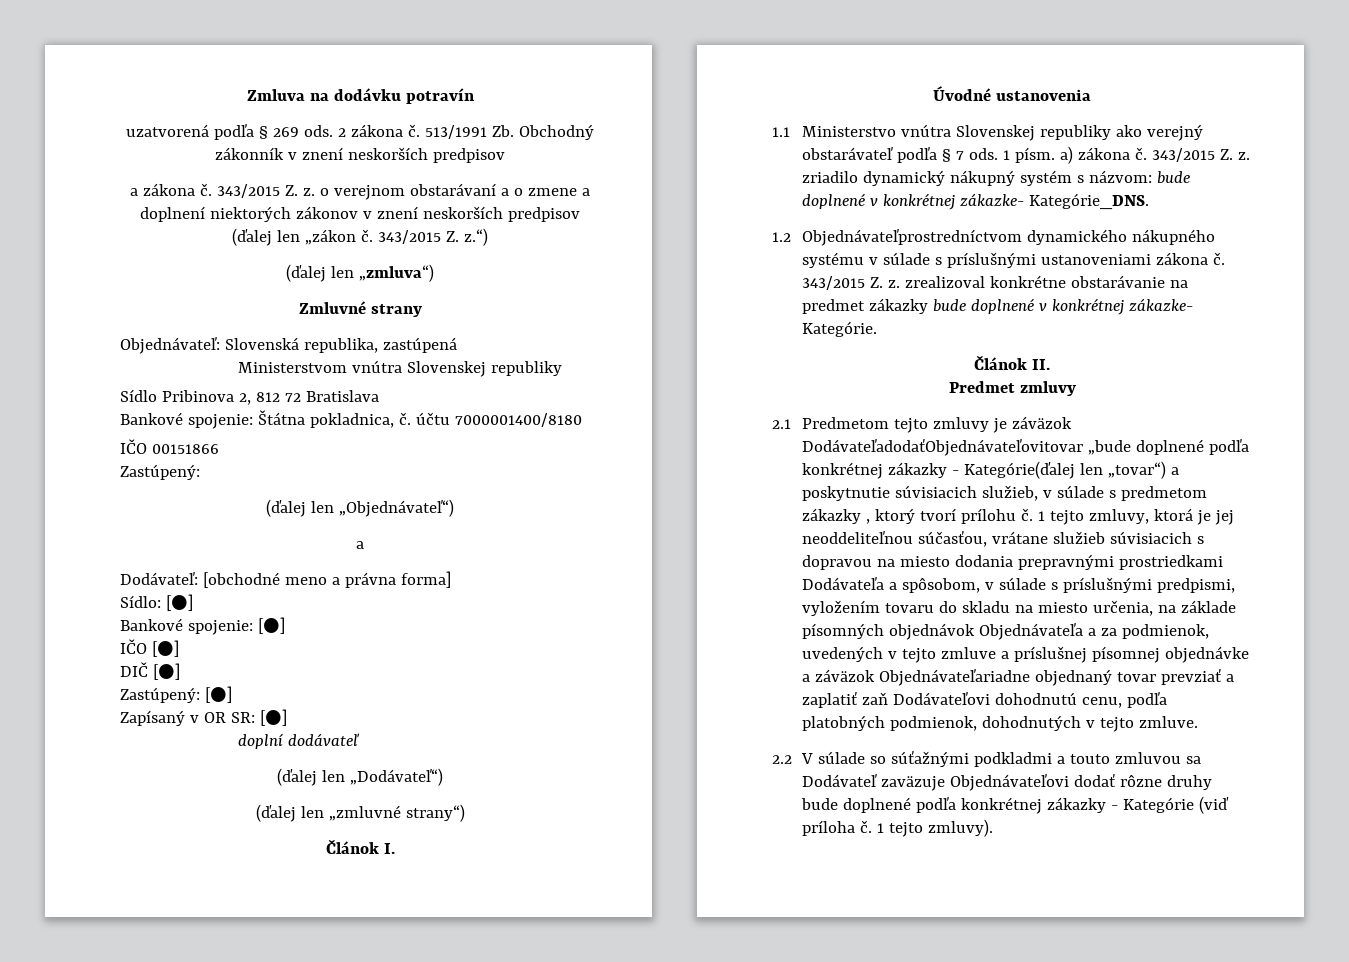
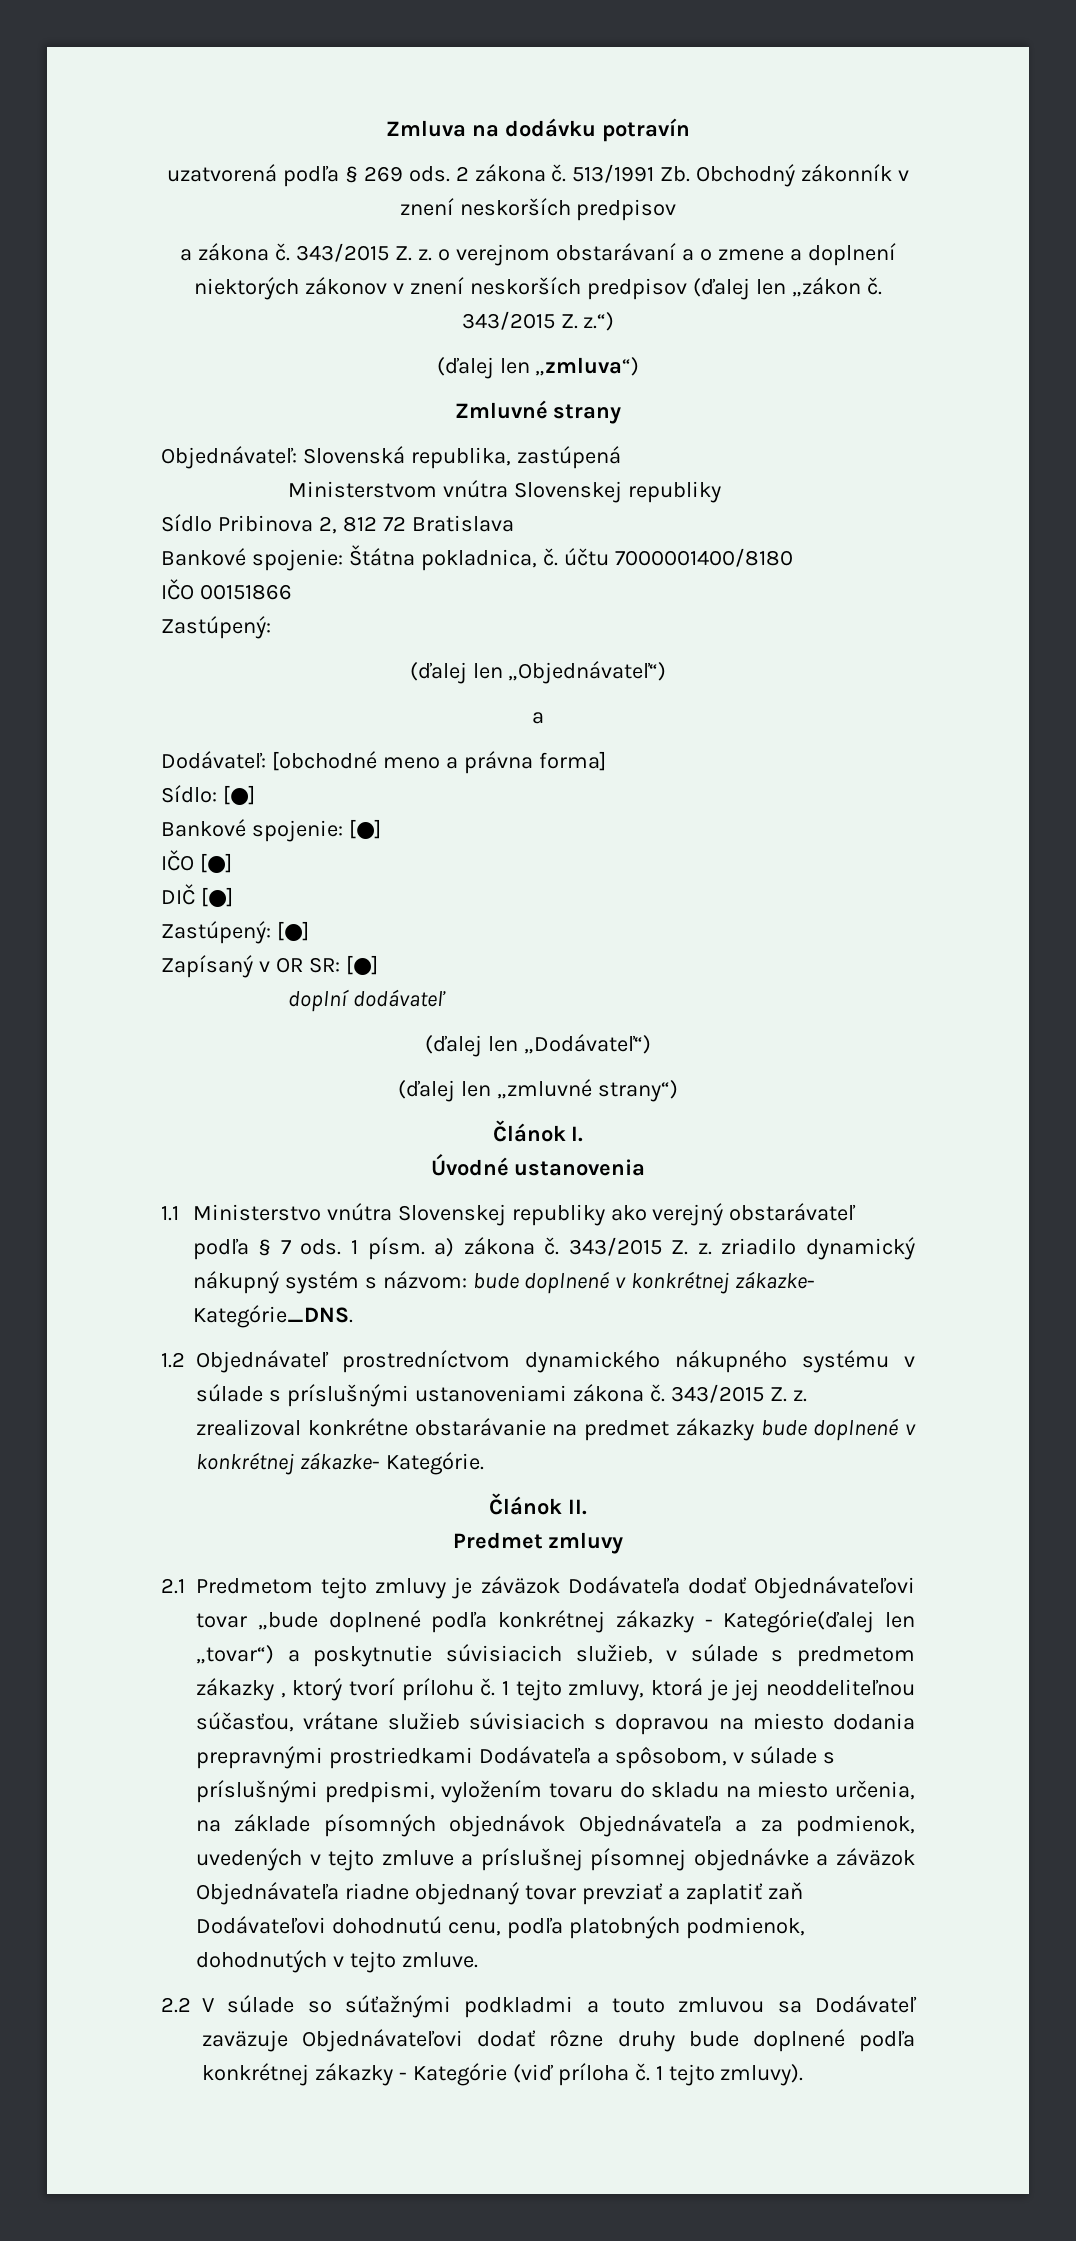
- 1.2 Objednávateľprostredníctvom dynamického nákupného systému v súlade s príslušnými ustanoveniami zákona č.
+ 1.2 Objednávateľ prostredníctvom dynamického nákupného systému v súlade s príslušnými ustanoveniami zákona č.
- 2.1 Predmetom tejto zmluvy je záväzok DodávateľadodaťObjednávateľovitovar „bude doplnené podľa konkrétnej zákazky - Kategórie(ďalej len „tovar“) a poskytnutie súvisiacich služieb, v súlade s predmetom zákazky , ktorý tvorí prílohu č.
+ 2.1 Predmetom tejto zmluvy je záväzok Dodávateľa dodať Objednávateľovi tovar „bude doplnené podľa konkrétnej zákazky - Kategórie(ďalej len „tovar“) a poskytnutie súvisiacich služieb, v súlade s predmetom zákazky , ktorý tvorí prílohu č.
- 1 tejto zmluvy, ktorá je jej neoddeliteľnou súčasťou, vrátane služieb súvisiacich s dopravou na miesto dodania prepravnými prostriedkami Dodávateľa a spôsobom, v súlade s príslušnými predpismi, vyložením tovaru do skladu na miesto určenia, na základe písomných objednávok Objednávateľa a za podmienok, uvedených v tejto zmluve a príslušnej písomnej objednávke a záväzok Objednávateľariadne objednaný tovar prevziať a zaplatiť zaň Dodávateľovi dohodnutú cenu, podľa platobných podmienok, dohodnutých v tejto zmluve.
+ 1 tejto zmluvy, ktorá je jej neoddeliteľnou súčasťou, vrátane služieb súvisiacich s dopravou na miesto dodania prepravnými prostriedkami Dodávateľa a spôsobom, v súlade s príslušnými predpismi, vyložením tovaru do skladu na miesto určenia, na základe písomných objednávok Objednávateľa a za podmienok, uvedených v tejto zmluve a príslušnej písomnej objednávke a záväzok Objednávateľa riadne objednaný tovar prevziať a zaplatiť zaň Dodávateľovi dohodnutú cenu, podľa platobných podmienok, dohodnutých v tejto zmluve.

